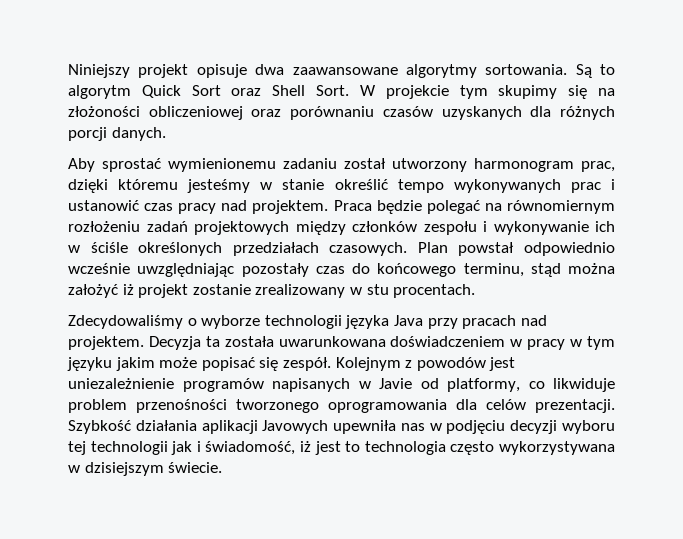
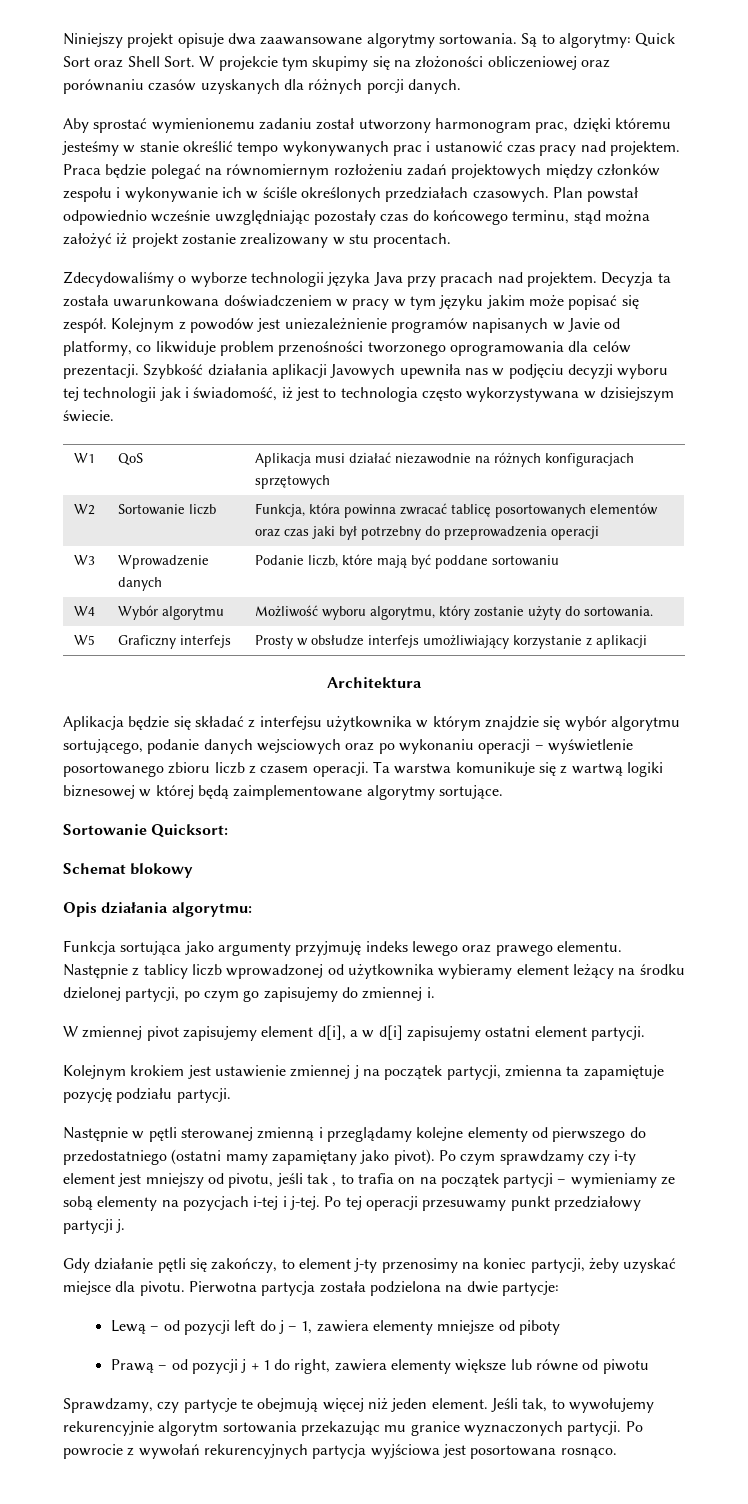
- Są to algorytm Quick Sort oraz Shell Sort.
+ Są to algorytmy: Quick Sort oraz Shell Sort.
+ W1 | QoS | Aplikacja musi działać niezawodnie na różnych konfiguracjach sprzętowych
+ W2 | Sortowanie liczb | Funkcja, która powinna zwracać tablicę posortowanych elementów oraz czas jaki był potrzebny do przeprowadzenia operacji
+ W3 | Wprowadzenie danych | Podanie liczb, które mają być poddane sortowaniu
+ W4 | Wybór algorytmu | Możliwość wyboru algorytmu, który zostanie użyty do sortowania.
+ W5 | Graficzny interfejs | Prosty w obsłudze interfejs umożliwiający korzystanie z aplikacji
+ Architektura
+ Aplikacja będzie się składać z interfejsu użytkownika w którym znajdzie się wybór algorytmu sortującego, podanie danych wejsciowych oraz po wykonaniu operacji – wyświetlenie posortowanego zbioru liczb z czasem operacji. Ta warstwa komunikuje się z wartwą logiki biznesowej w której będą zaimplementowane algorytmy sortujące.
+ Sortowanie Quicksort:
+ Schemat blokowy
+ Opis działania algorytmu:
+ Funkcja sortująca jako argumenty przyjmuję indeks lewego oraz prawego elementu. Następnie z tablicy liczb wprowadzonej od użytkownika wybieramy element leżący na środku dzielonej partycji, po czym go zapisujemy do zmiennej i.
+ W zmiennej pivot zapisujemy element d[i], a w d[i] zapisujemy ostatni element partycji.
+ Kolejnym krokiem jest ustawienie zmiennej j na początek partycji, zmienna ta zapamiętuje pozycję podziału partycji.
+ Następnie w pętli sterowanej zmienną i przeglądamy kolejne elementy od pierwszego do przedostatniego (ostatni mamy zapamiętany jako pivot). Po czym sprawdzamy czy i-ty element jest mniejszy od pivotu, jeśli tak , to trafia on na początek partycji – wymieniamy ze sobą elementy na pozycjach i-tej i j-tej. Po tej operacji przesuwamy punkt przedziałowy partycji j.
+ Gdy działanie pętli się zakończy, to element j-ty przenosimy na koniec partycji, żeby uzyskać miejsce dla pivotu. Pierwotna partycja została podzielona na dwie partycje:
+ Lewą – od pozycji left do j – 1, zawiera elementy mniejsze od piboty
+ Prawą – od pozycji j + 1 do right, zawiera elementy większe lub równe od piwotu
+ Sprawdzamy, czy partycje te obejmują więcej niż jeden element. Jeśli tak, to wywołujemy rekurencyjnie algorytm sortowania przekazując mu granice wyznaczonych partycji. Po powrocie z wywołań rekurencyjnych partycja wyjściowa jest posortowana rosnąco.

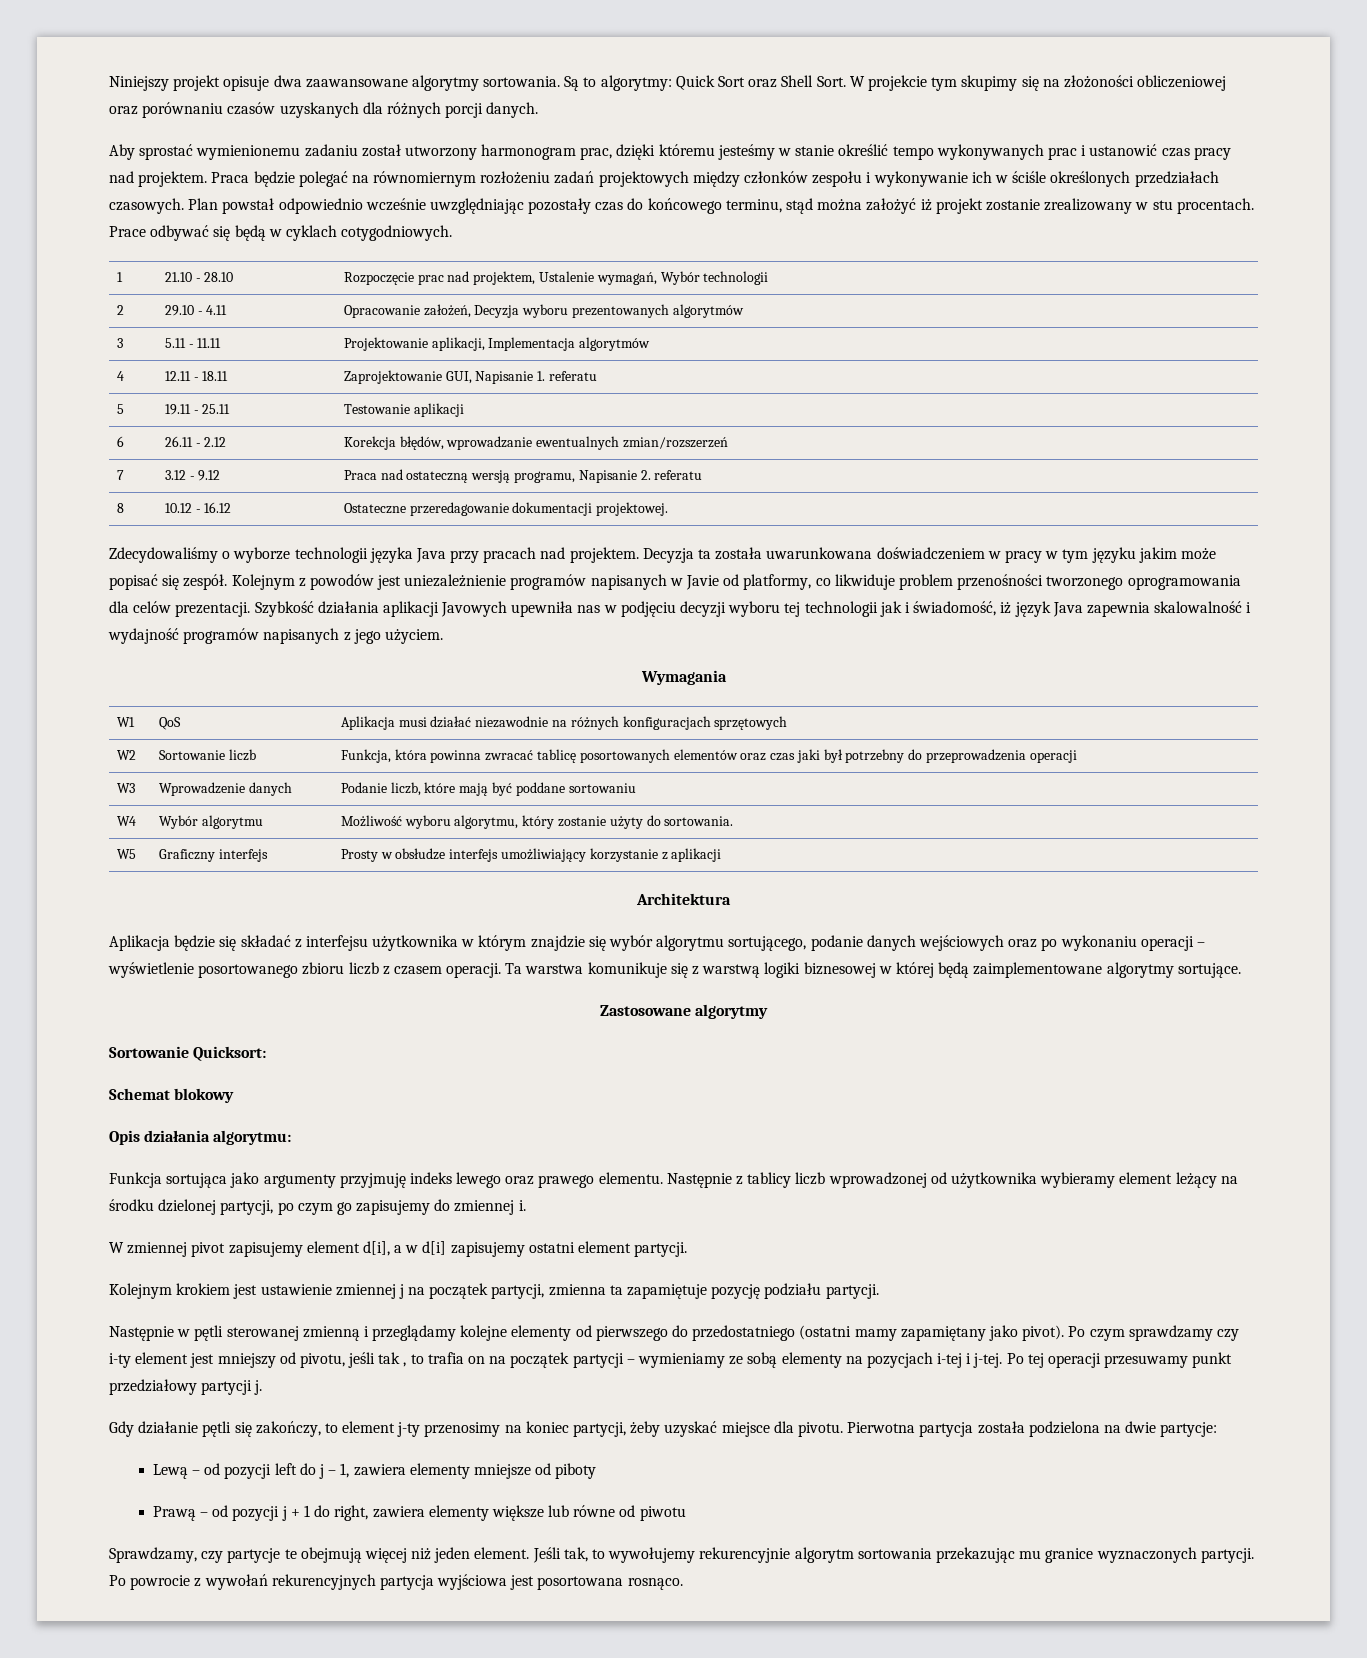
+ Prace odbywać się będą w cyklach cotygodniowych.
+ 1 | 21.10 - 28.10 | Rozpoczęcie prac nad projektem, Ustalenie wymagań, Wybór technologii
+ 2 | 29.10 - 4.11 | Opracowanie założeń, Decyzja wyboru prezentowanych algorytmów
+ 3 | 5.11 - 11.11 | Projektowanie aplikacji, Implementacja algorytmów
+ 4 | 12.11 - 18.11 | Zaprojektowanie GUI, Napisanie 1. referatu
+ 5 | 19.11 - 25.11 | Testowanie aplikacji
+ 6 | 26.11 - 2.12 | Korekcja błędów, wprowadzanie ewentualnych zmian/rozszerzeń
+ 7 | 3.12 - 9.12 | Praca nad ostateczną wersją programu, Napisanie 2. referatu
+ 8 | 10.12 - 16.12 | Ostateczne przeredagowanie dokumentacji projektowej.
- Szybkość działania aplikacji Javowych upewniła nas w podjęciu decyzji wyboru tej technologii jak i świadomość, iż jest to technologia często wykorzystywana w dzisiejszym świecie.
+ Szybkość działania aplikacji Javowych upewniła nas w podjęciu decyzji wyboru tej technologii jak i świadomość, iż język Java zapewnia skalowalność i wydajność programów napisanych z jego użyciem.
+ Wymagania
- Aplikacja będzie się składać z interfejsu użytkownika w którym znajdzie się wybór algorytmu sortującego, podanie danych wejsciowych oraz po wykonaniu operacji – wyświetlenie posortowanego zbioru liczb z czasem operacji.
+ Aplikacja będzie się składać z interfejsu użytkownika w którym znajdzie się wybór algorytmu sortującego, podanie danych wejściowych oraz po wykonaniu operacji – wyświetlenie posortowanego zbioru liczb z czasem operacji.
- Ta warstwa komunikuje się z wartwą logiki biznesowej w której będą zaimplementowane algorytmy sortujące.
+ Ta warstwa komunikuje się z warstwą logiki biznesowej w której będą zaimplementowane algorytmy sortujące.
+ Zastosowane algorytmy

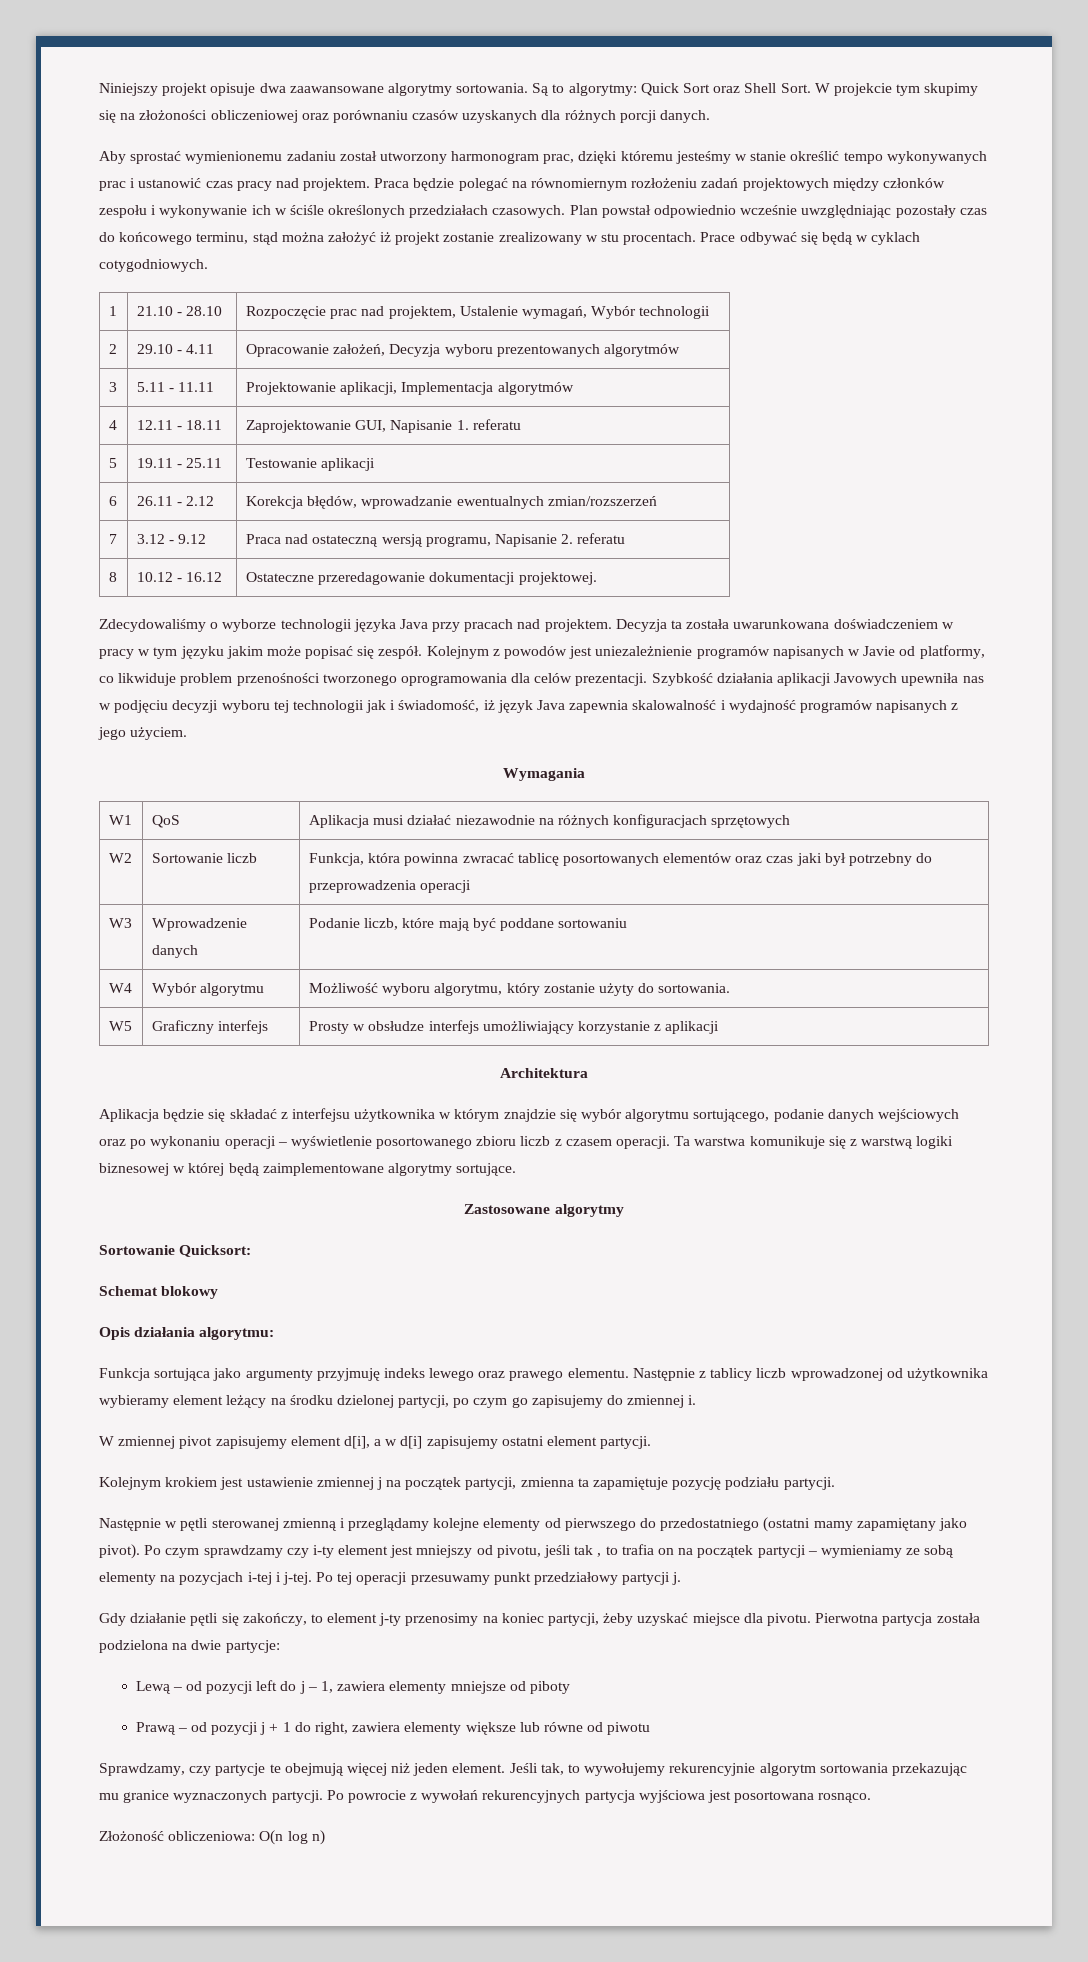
+ Złożoność obliczeniowa: O(n log n)

